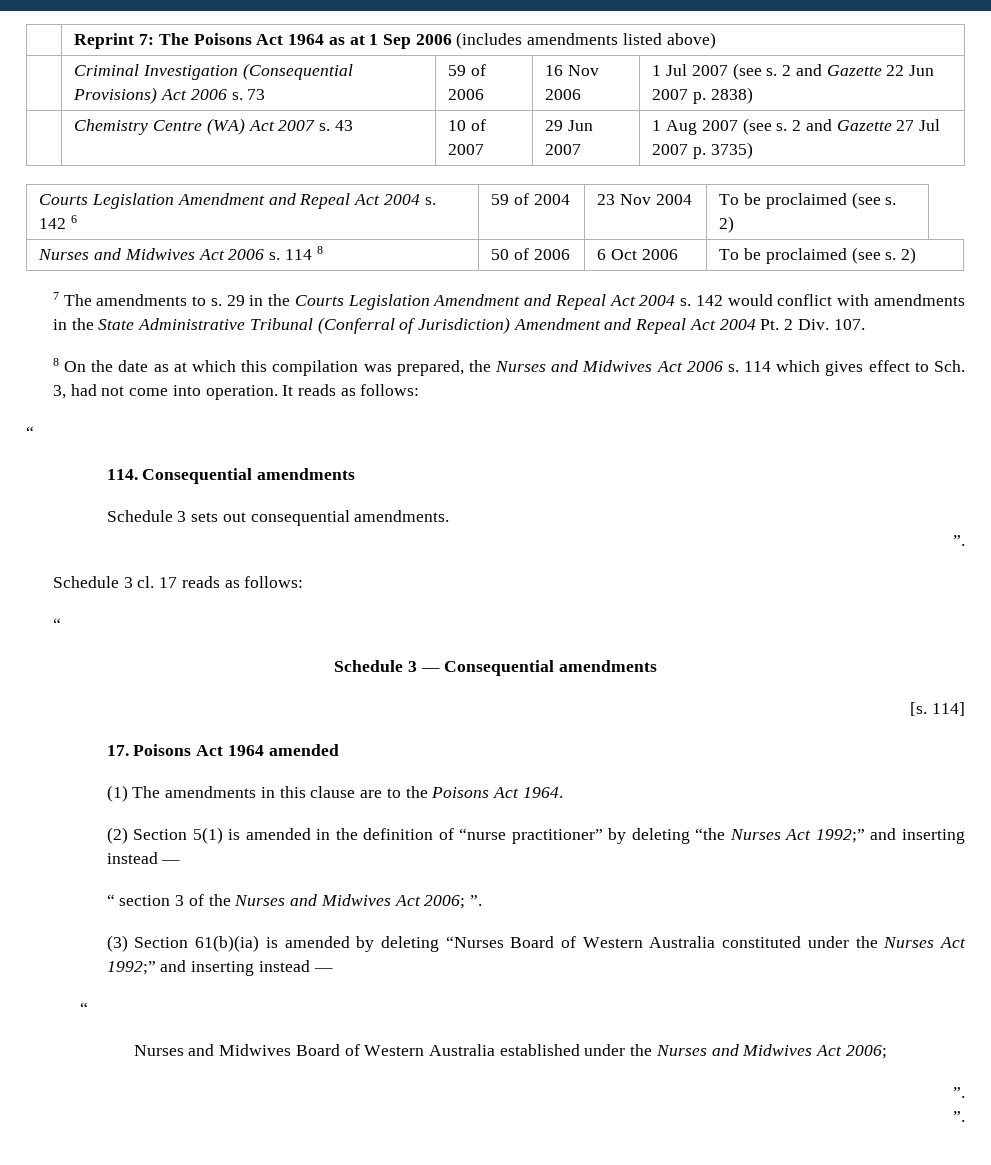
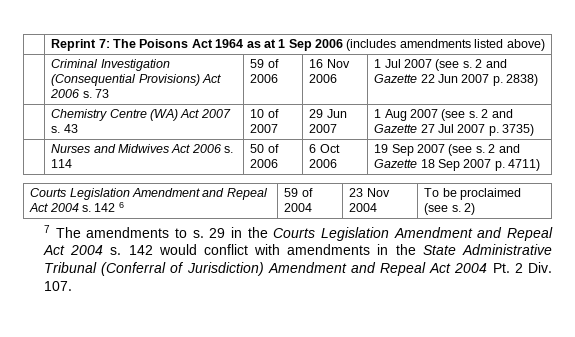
+ | Nurses and Midwives Act 2006 s. 114 | 50 of 2006 | 6 Oct 2006 | 19 Sep 2007 (see s. 2 and Gazette 18 Sep 2007 p. 4711)
- Nurses and Midwives Act 2006 s. 114 8 | 50 of 2006 | 6 Oct 2006 | To be proclaimed (see s. 2)
- 8 On the date as at which this compilation was prepared, the Nurses and Midwives Act 2006 s. 114 which gives effect to Sch. 3, had not come into operation. It reads as follows:
- “
- 114. Consequential amendments
- Schedule 3 sets out consequential amendments.
- ”.
- Schedule 3 cl. 17 reads as follows:
- “
- Schedule 3 — Consequential amendments
- [s. 114]
- 17. Poisons Act 1964 amended
- (1) The amendments in this clause are to the Poisons Act 1964.
- (2) Section 5(1) is amended in the definition of “nurse practitioner” by deleting “the Nurses Act 1992;” and inserting instead —
- “ section 3 of the Nurses and Midwives Act 2006; ”.
- (3) Section 61(b)(ia) is amended by deleting “Nurses Board of Western Australia constituted under the Nurses Act 1992;” and inserting instead —
- “
- Nurses and Midwives Board of Western Australia established under the Nurses and Midwives Act 2006;
- ”.
- ”.

